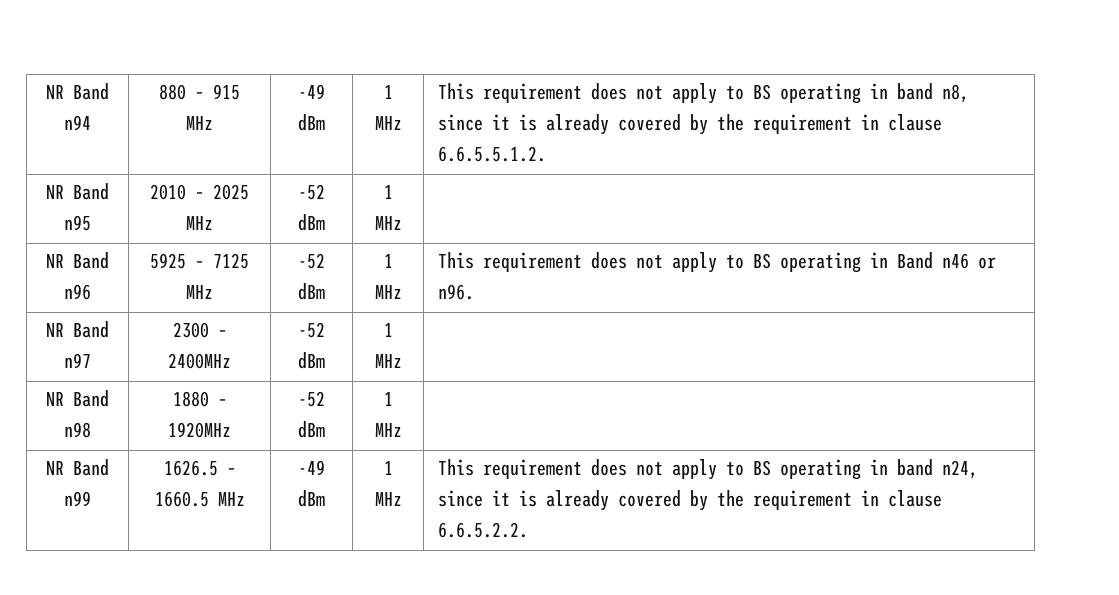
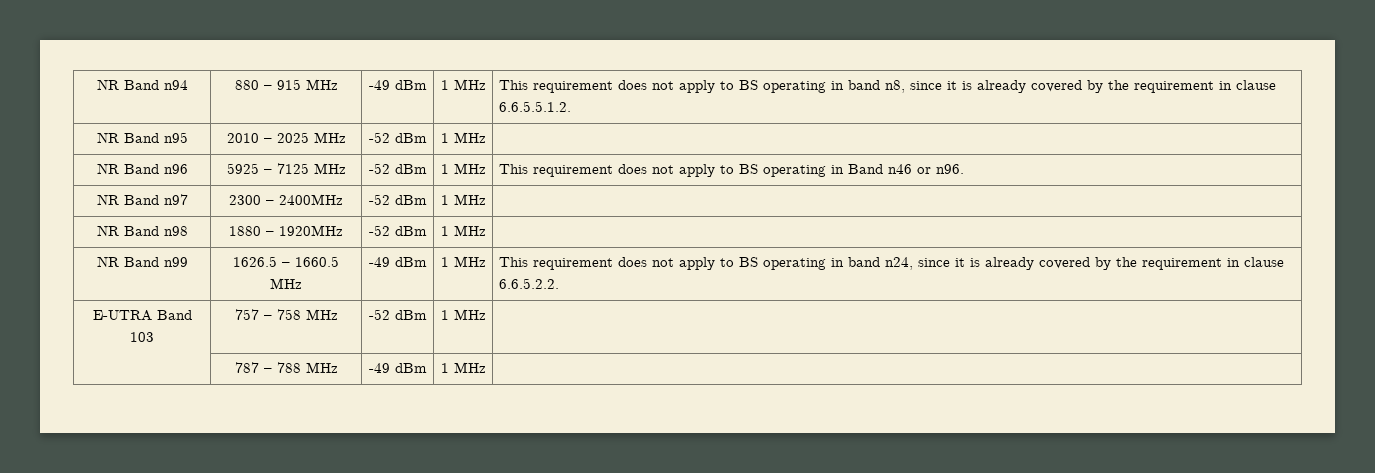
+ E-UTRA Band 103 | 757 – 758 MHz | -52 dBm | 1 MHz |
+ | 787 – 788 MHz | -49 dBm | 1 MHz |

